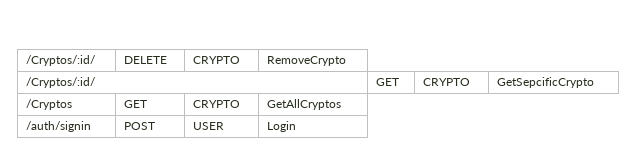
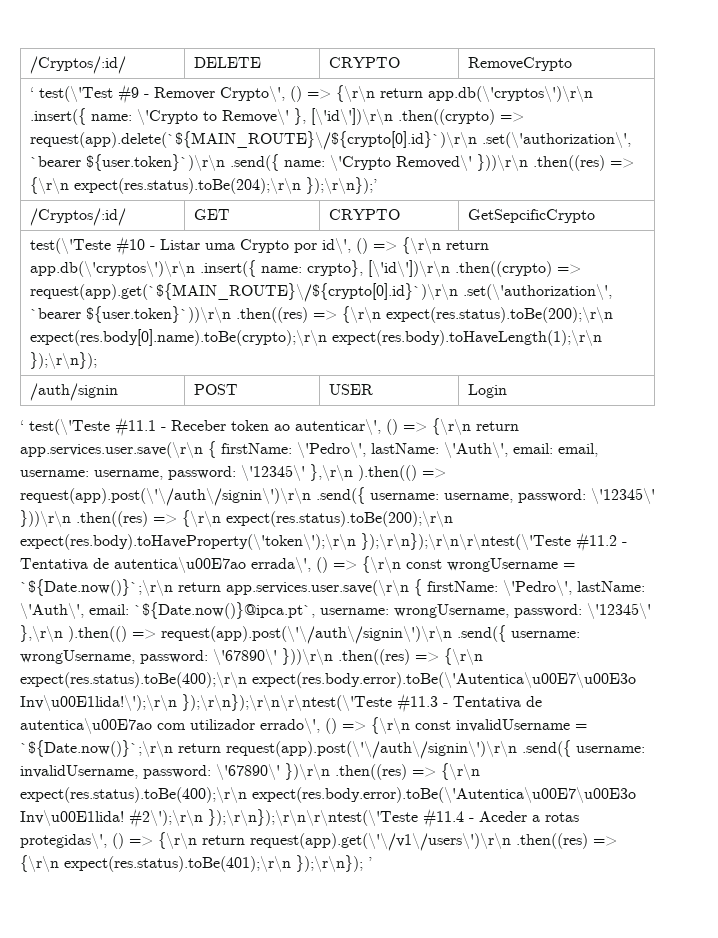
+ ‘ test(\'Test #9 - Remover Crypto\', () => {\r\n return app.db(\'cryptos\')\r\n .insert({ name: \'Crypto to Remove\' }, [\'id\'])\r\n .then((crypto) => request(app).delete(`${MAIN_ROUTE}\/${crypto[0].id}`)\r\n .set(\'authorization\', `bearer ${user.token}`)\r\n .send({ name: \'Crypto Removed\' }))\r\n .then((res) => {\r\n expect(res.status).toBe(204);\r\n });\r\n});’
  /Cryptos/:id/ | GET | CRYPTO | GetSepcificCrypto
- /Cryptos | GET | CRYPTO | GetAllCryptos
+ test(\'Teste #10 - Listar uma Crypto por id\', () => {\r\n return app.db(\'cryptos\')\r\n .insert({ name: crypto}, [\'id\'])\r\n .then((crypto) => request(app).get(`${MAIN_ROUTE}\/${crypto[0].id}`)\r\n .set(\'authorization\', `bearer ${user.token}`))\r\n .then((res) => {\r\n expect(res.status).toBe(200);\r\n expect(res.body[0].name).toBe(crypto);\r\n expect(res.body).toHaveLength(1);\r\n });\r\n});
  /auth/signin | POST | USER | Login
+ ‘ test(\'Teste #11.1 - Receber token ao autenticar\', () => {\r\n return app.services.user.save(\r\n { firstName: \'Pedro\', lastName: \'Auth\', email: email, username: username, password: \'12345\' },\r\n ).then(() => request(app).post(\'\/auth\/signin\')\r\n .send({ username: username, password: \'12345\' }))\r\n .then((res) => {\r\n expect(res.status).toBe(200);\r\n expect(res.body).toHaveProperty(\'token\');\r\n });\r\n});\r\n\r\ntest(\'Teste #11.2 - Tentativa de autentica\u00E7ao errada\', () => {\r\n const wrongUsername = `${Date.now()}`;\r\n return app.services.user.save(\r\n { firstName: \'Pedro\', lastName: \'Auth\', email: `${Date.now()}@ipca.pt`, username: wrongUsername, password: \'12345\' },\r\n ).then(() => request(app).post(\'\/auth\/signin\')\r\n .send({ username: wrongUsername, password: \'67890\' }))\r\n .then((res) => {\r\n expect(res.status).toBe(400);\r\n expect(res.body.error).toBe(\'Autentica\u00E7\u00E3o Inv\u00E1lida!\');\r\n });\r\n});\r\n\r\ntest(\'Teste #11.3 - Tentativa de autentica\u00E7ao com utilizador errado\', () => {\r\n const invalidUsername = `${Date.now()}`;\r\n return request(app).post(\'\/auth\/signin\')\r\n .send({ username: invalidUsername, password: \'67890\' })\r\n .then((res) => {\r\n expect(res.status).toBe(400);\r\n expect(res.body.error).toBe(\'Autentica\u00E7\u00E3o Inv\u00E1lida! #2\');\r\n });\r\n});\r\n\r\ntest(\'Teste #11.4 - Aceder a rotas protegidas\', () => {\r\n return request(app).get(\'\/v1\/users\')\r\n .then((res) => {\r\n expect(res.status).toBe(401);\r\n });\r\n}); ’

